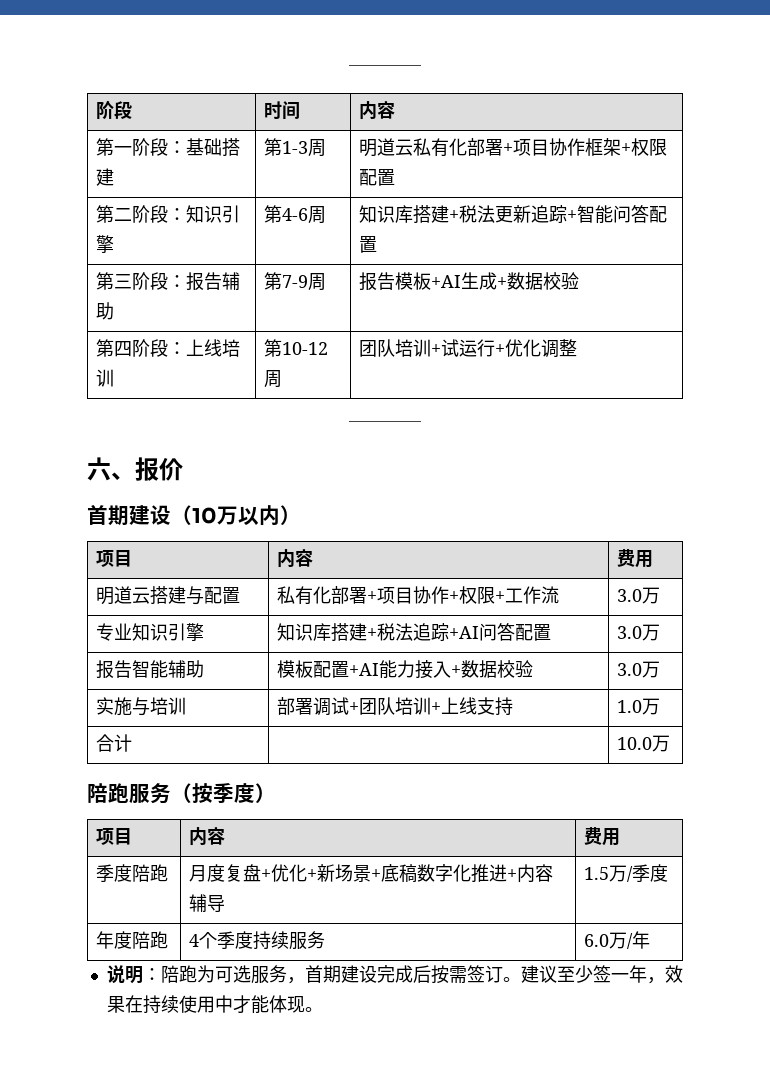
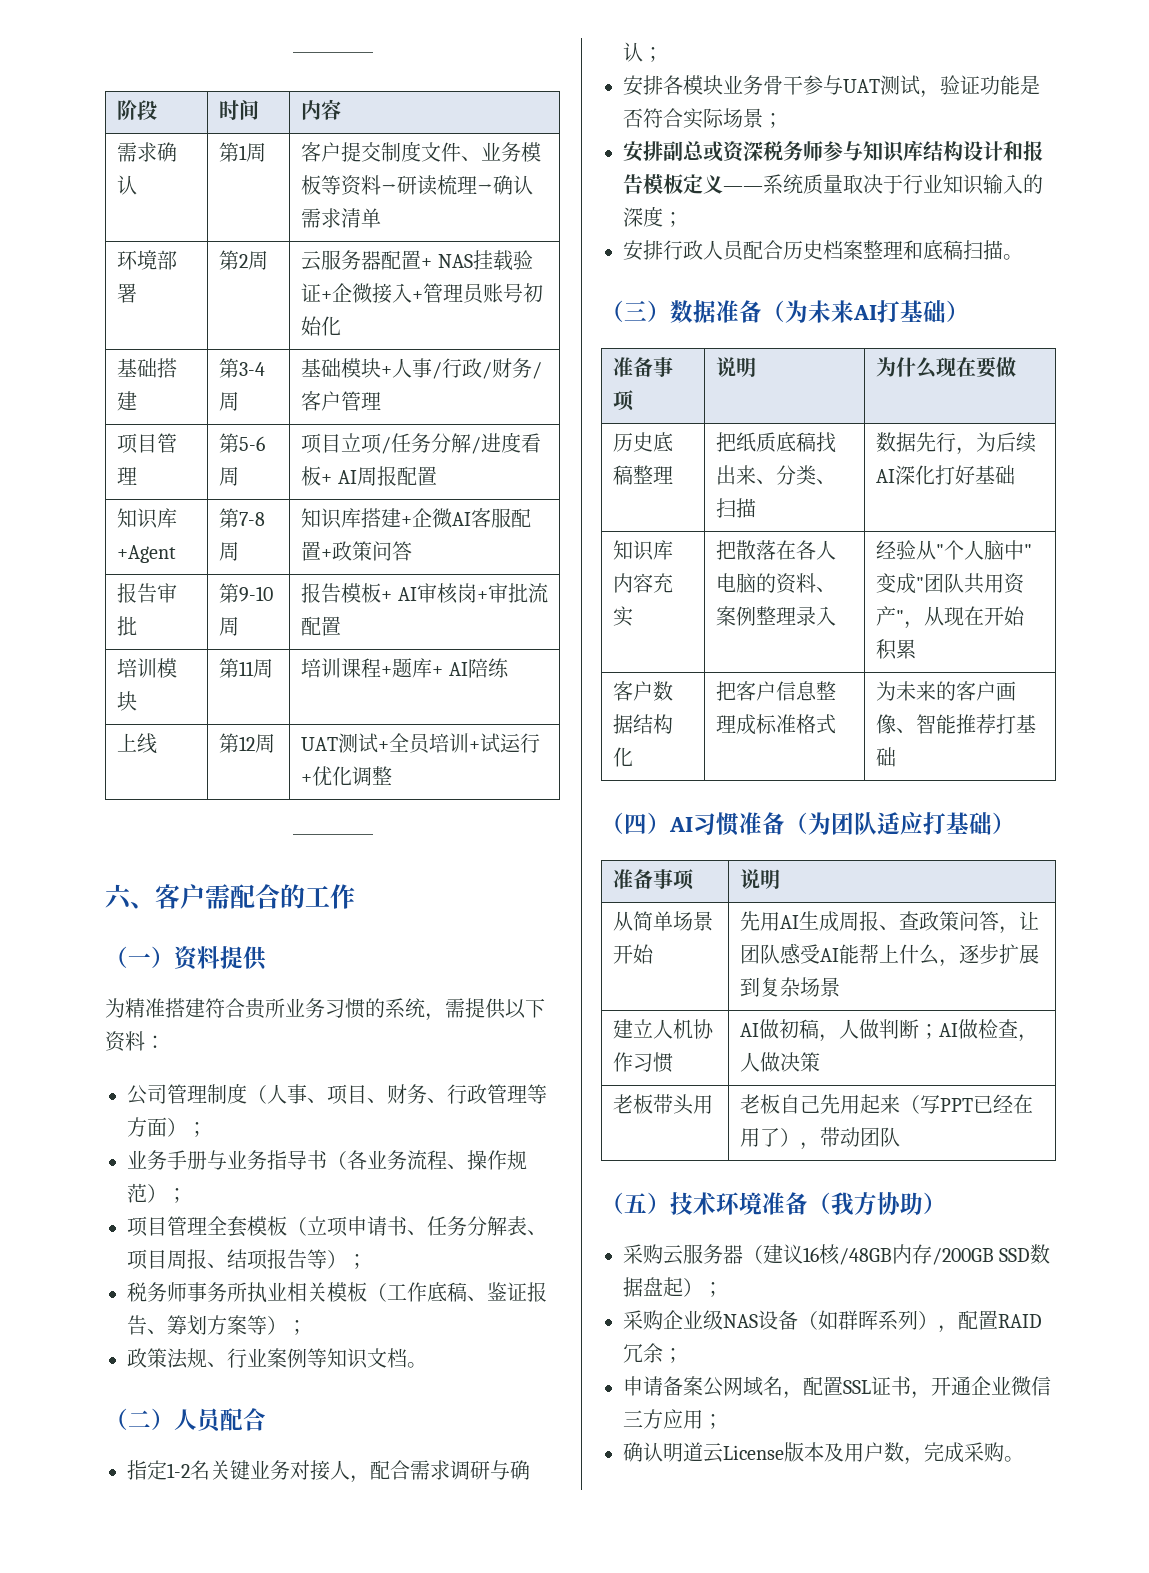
- 第一阶段：基础搭建 | 第1-3周 | 明道云私有化部署+项目协作框架+权限配置
- 第二阶段：知识引擎 | 第4-6周 | 知识库搭建+税法更新追踪+智能问答配置
- 第三阶段：报告辅助 | 第7-9周 | 报告模板+AI生成+数据校验
- 第四阶段：上线培训 | 第10-12周 | 团队培训+试运行+优化调整
+ 需求确认 | 第1周 | 客户提交制度文件、业务模板等资料→研读梳理→确认需求清单
+ 环境部署 | 第2周 | 云服务器配置+ NAS挂载验证+企微接入+管理员账号初始化
+ 基础搭建 | 第3-4周 | 基础模块+人事/行政/财务/客户管理
+ 项目管理 | 第5-6周 | 项目立项/任务分解/进度看板+ AI周报配置
+ 知识库+Agent | 第7-8周 | 知识库搭建+企微AI客服配置+政策问答
+ 报告审批 | 第9-10周 | 报告模板+ AI审核岗+审批流配置
+ 培训模块 | 第11周 | 培训课程+题库+ AI陪练
+ 上线 | 第12周 | UAT测试+全员培训+试运行+优化调整
- 六、报价
- 首期建设（10万以内）
- 项目 | 内容 | 费用
- 明道云搭建与配置 | 私有化部署+项目协作+权限+工作流 | 3.0万
- 专业知识引擎 | 知识库搭建+税法追踪+AI问答配置 | 3.0万
- 报告智能辅助 | 模板配置+AI能力接入+数据校验 | 3.0万
- 实施与培训 | 部署调试+团队培训+上线支持 | 1.0万
- 合计 | | 10.0万
- 陪跑服务（按季度）
- 项目 | 内容 | 费用
- 季度陪跑 | 月度复盘+优化+新场景+底稿数字化推进+内容辅导 | 1.5万/季度
- 年度陪跑 | 4个季度持续服务 | 6.0万/年
- 说明：陪跑为可选服务，首期建设完成后按需签订。建议至少签一年，效果在持续使用中才能体现。
+ 六、客户需配合的工作
+ （一）资料提供
+ 为精准搭建符合贵所业务习惯的系统，需提供以下资料：
+ 公司管理制度（人事、项目、财务、行政管理等方面）；
+ 业务手册与业务指导书（各业务流程、操作规范）；
+ 项目管理全套模板（立项申请书、任务分解表、项目周报、结项报告等）；
+ 税务师事务所执业相关模板（工作底稿、鉴证报告、筹划方案等）；
+ 政策法规、行业案例等知识文档。
+ （二）人员配合
+ 指定1-2名关键业务对接人，配合需求调研与确认；
+ 安排各模块业务骨干参与UAT测试，验证功能是否符合实际场景；
+ 安排副总或资深税务师参与知识库结构设计和报告模板定义——系统质量取决于行业知识输入的深度；
+ 安排行政人员配合历史档案整理和底稿扫描。
+ （三）数据准备（为未来AI打基础）
+ 准备事项 | 说明 | 为什么现在要做
+ 历史底稿整理 | 把纸质底稿找出来、分类、扫描 | 数据先行，为后续AI深化打好基础
+ 知识库内容充实 | 把散落在各人电脑的资料、案例整理录入 | 经验从"个人脑中"变成"团队共用资产"，从现在开始积累
+ 客户数据结构化 | 把客户信息整理成标准格式 | 为未来的客户画像、智能推荐打基础
+ （四）AI习惯准备（为团队适应打基础）
+ 准备事项 | 说明
+ 从简单场景开始 | 先用AI生成周报、查政策问答，让团队感受AI能帮上什么，逐步扩展到复杂场景
+ 建立人机协作习惯 | AI做初稿，人做判断；AI做检查，人做决策
+ 老板带头用 | 老板自己先用起来（写PPT已经在用了），带动团队
+ （五）技术环境准备（我方协助）
+ 采购云服务器（建议16核/48GB内存/200GB SSD数据盘起）；
+ 采购企业级NAS设备（如群晖系列），配置RAID冗余；
+ 申请备案公网域名，配置SSL证书，开通企业微信三方应用；
+ 确认明道云License版本及用户数，完成采购。

